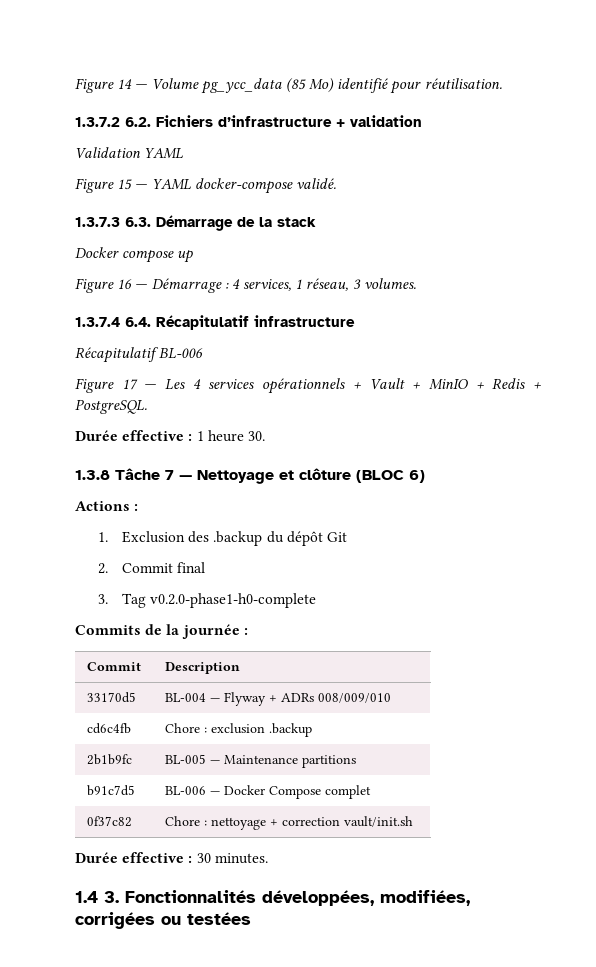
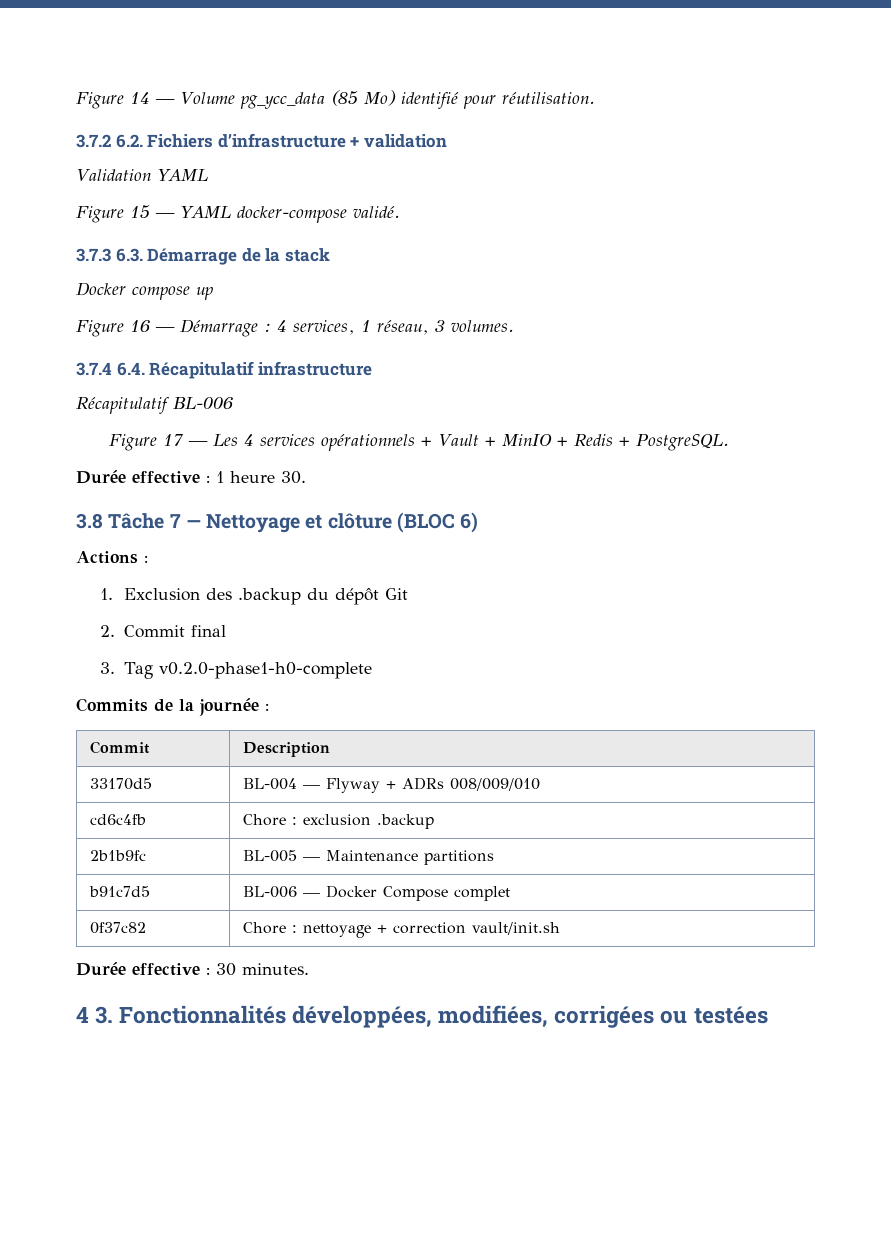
- 1.3.7.2 6.2. Fichiers d’infrastructure + validation
+ 3.7.2 6.2. Fichiers d’infrastructure + validation
- 1.3.7.3 6.3. Démarrage de la stack
+ 3.7.3 6.3. Démarrage de la stack
- 1.3.7.4 6.4. Récapitulatif infrastructure
+ 3.7.4 6.4. Récapitulatif infrastructure
- 1.3.8 Tâche 7 — Nettoyage et clôture (BLOC 6)
+ 3.8 Tâche 7 — Nettoyage et clôture (BLOC 6)
- 1.4 3. Fonctionnalités développées, modifiées, corrigées ou testées
+ 4 3. Fonctionnalités développées, modifiées, corrigées ou testées

